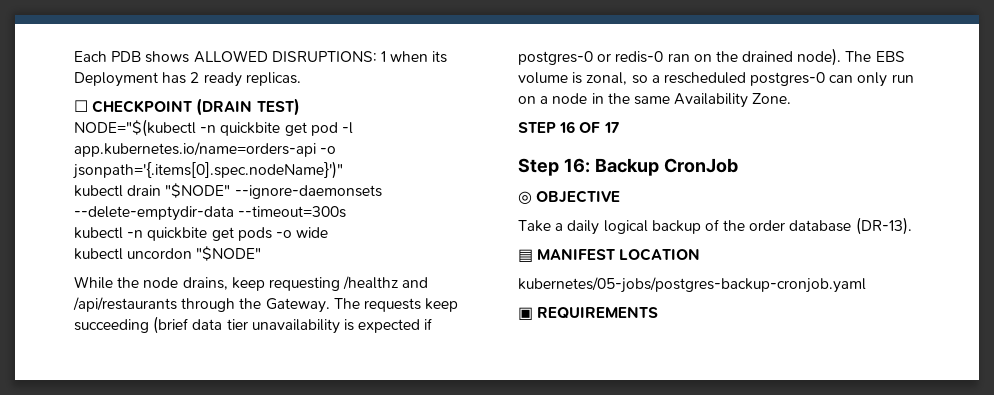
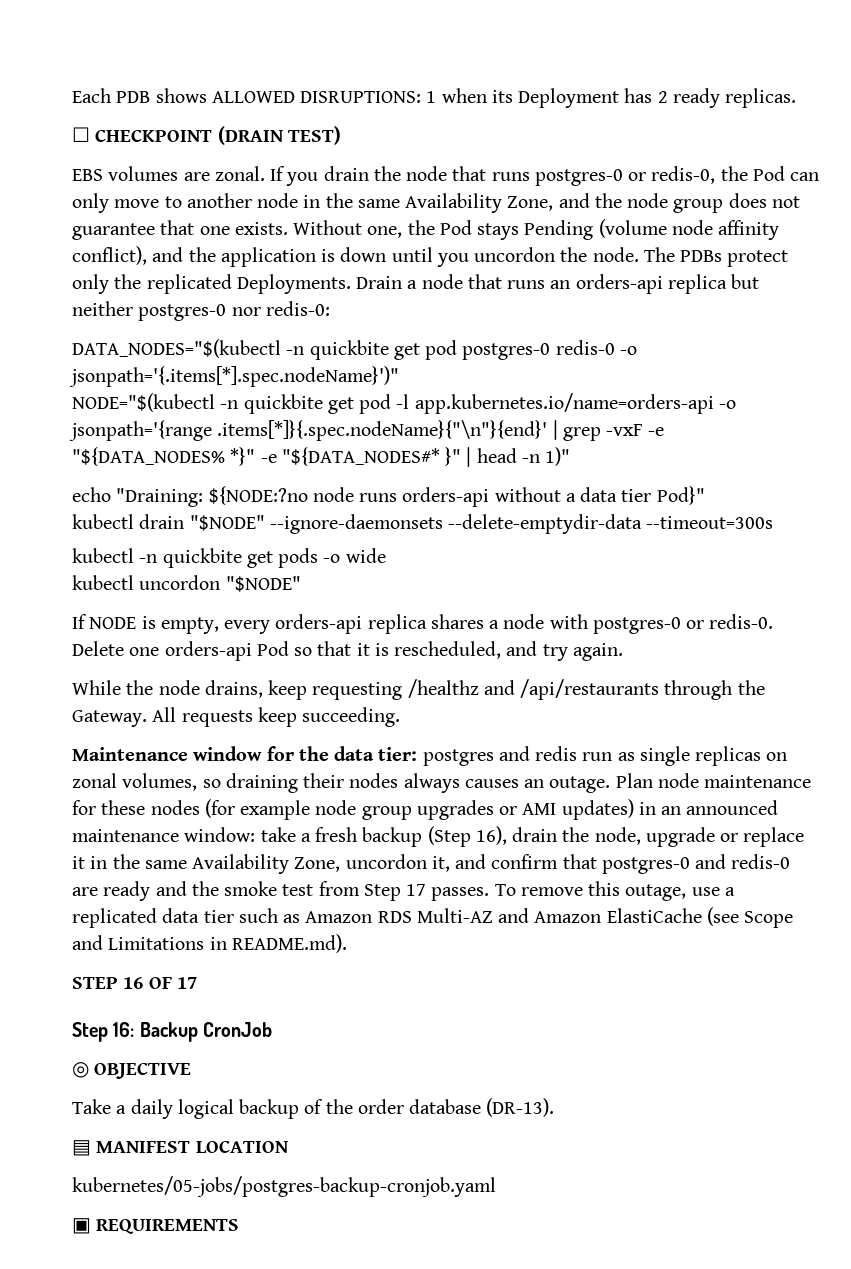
+ EBS volumes are zonal. If you drain the node that runs postgres-0 or redis-0, the Pod can only move to another node in the same Availability Zone, and the node group does not guarantee that one exists. Without one, the Pod stays Pending (volume node affinity conflict), and the application is down until you uncordon the node. The PDBs protect only the replicated Deployments. Drain a node that runs an orders-api replica but neither postgres-0 nor redis-0:
+ DATA_NODES="$(kubectl -n quickbite get pod postgres-0 redis-0 -o jsonpath='{.items[*].spec.nodeName}')"
- NODE="$(kubectl -n quickbite get pod -l app.kubernetes.io/name=orders-api -o jsonpath='{.items[0].spec.nodeName}')"
+ NODE="$(kubectl -n quickbite get pod -l app.kubernetes.io/name=orders-api -o jsonpath='{range .items[*]}{.spec.nodeName}{"\n"}{end}' | grep -vxF -e "${DATA_NODES% *}" -e "${DATA_NODES#* }" | head -n 1)"
+ echo "Draining: ${NODE:?no node runs orders-api without a data tier Pod}"
+ If NODE is empty, every orders-api replica shares a node with postgres-0 or redis-0. Delete one orders-api Pod so that it is rescheduled, and try again.
- The requests keep succeeding (brief data tier unavailability is expected if postgres-0 or redis-0 ran on the drained node). The EBS volume is zonal, so a rescheduled postgres-0 can only run on a node in the same Availability Zone.
+ All requests keep succeeding.
+ Maintenance window for the data tier: postgres and redis run as single replicas on zonal volumes, so draining their nodes always causes an outage. Plan node maintenance for these nodes (for example node group upgrades or AMI updates) in an announced maintenance window: take a fresh backup (Step 16), drain the node, upgrade or replace it in the same Availability Zone, uncordon it, and confirm that postgres-0 and redis-0 are ready and the smoke test from Step 17 passes. To remove this outage, use a replicated data tier such as Amazon RDS Multi-AZ and Amazon ElastiCache (see Scope and Limitations in README.md).

